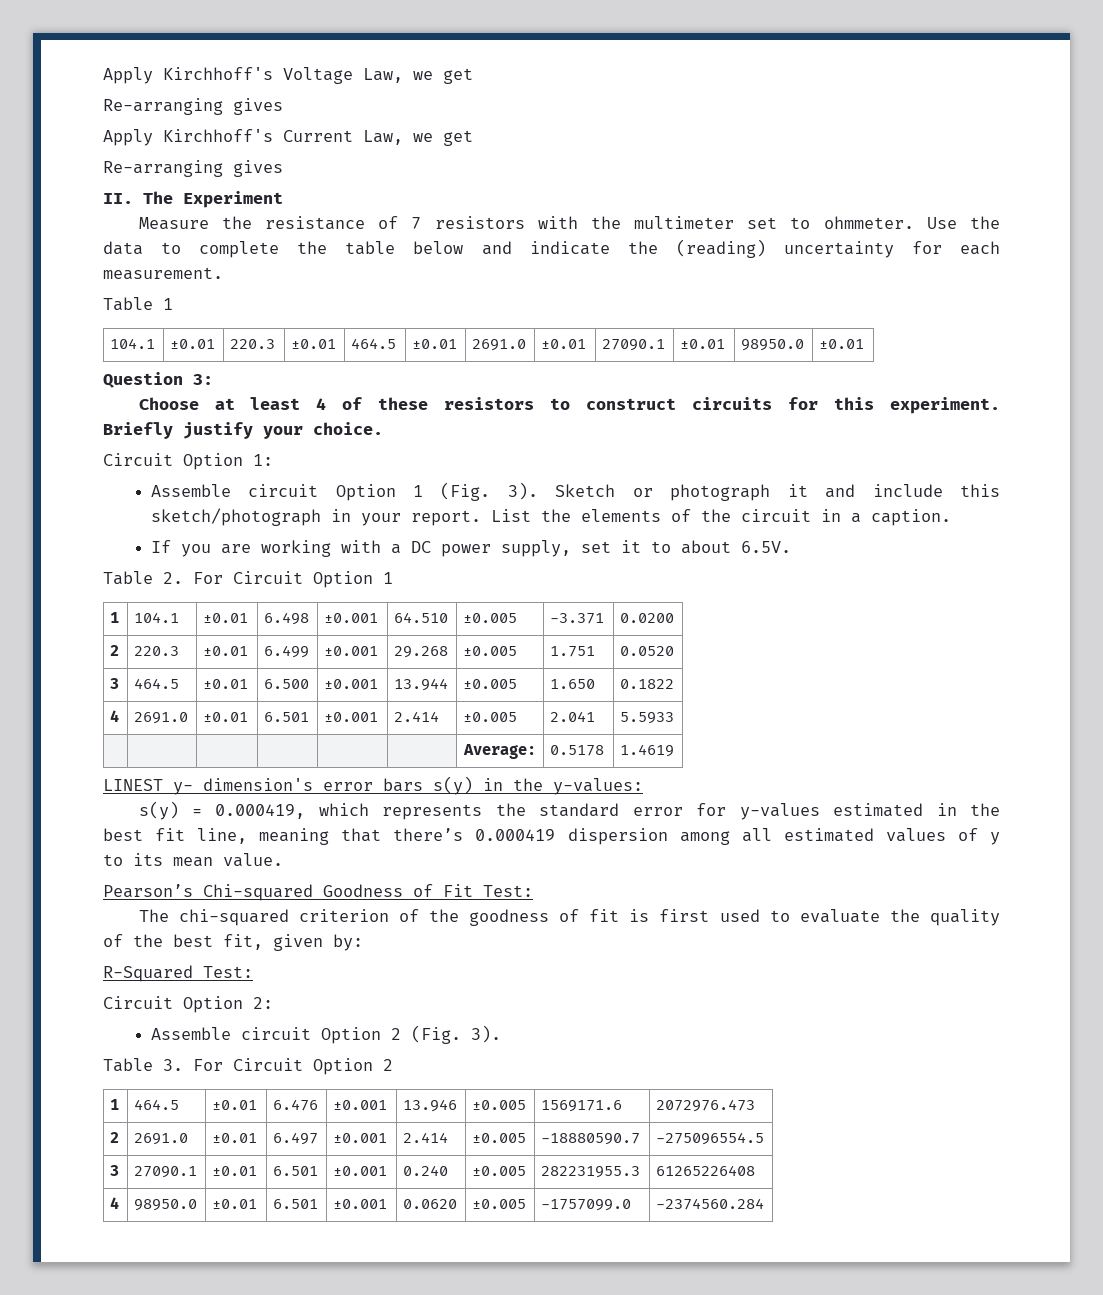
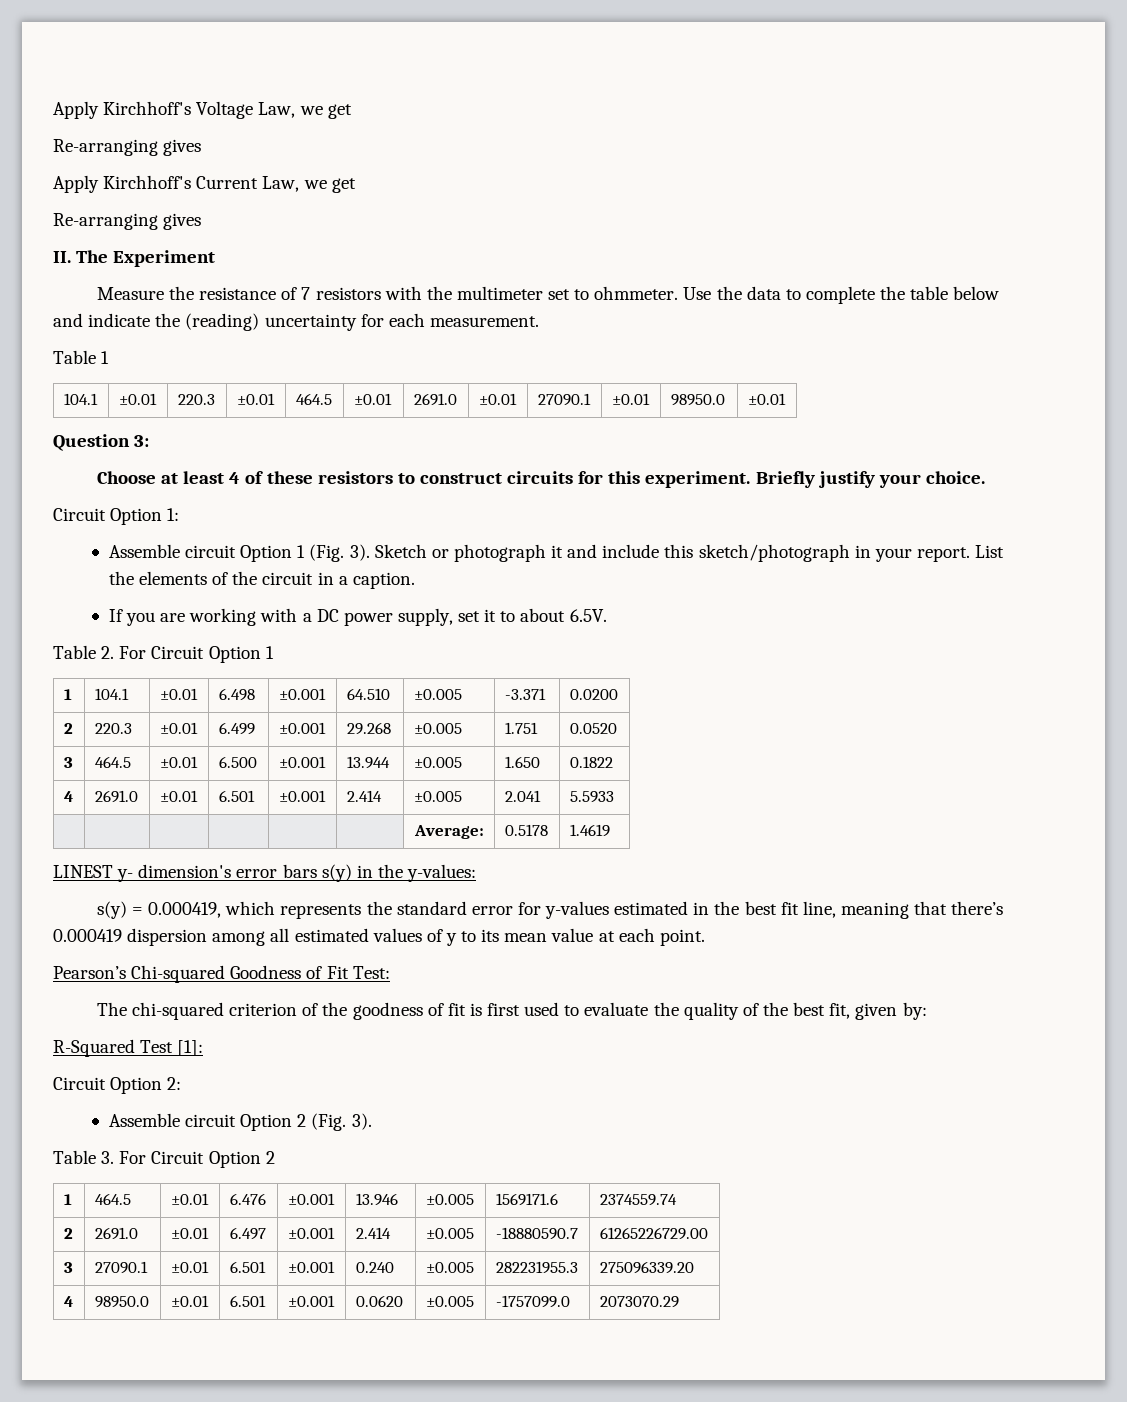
- s(y) = 0.000419, which represents the standard error for y-values estimated in the best fit line, meaning that there’s 0.000419 dispersion among all estimated values of y to its mean value.
+ s(y) = 0.000419, which represents the standard error for y-values estimated in the best fit line, meaning that there’s 0.000419 dispersion among all estimated values of y to its mean value at each point.
- R-Squared Test:
+ R-Squared Test [1]:
- 1 | 464.5 | ±0.01 | 6.476 | ±0.001 | 13.946 | ±0.005 | 1569171.6 | 2072976.473
+ 1 | 464.5 | ±0.01 | 6.476 | ±0.001 | 13.946 | ±0.005 | 1569171.6 | 2374559.74
- 2 | 2691.0 | ±0.01 | 6.497 | ±0.001 | 2.414 | ±0.005 | -18880590.7 | -275096554.5
+ 2 | 2691.0 | ±0.01 | 6.497 | ±0.001 | 2.414 | ±0.005 | -18880590.7 | 61265226729.00
- 3 | 27090.1 | ±0.01 | 6.501 | ±0.001 | 0.240 | ±0.005 | 282231955.3 | 61265226408
+ 3 | 27090.1 | ±0.01 | 6.501 | ±0.001 | 0.240 | ±0.005 | 282231955.3 | 275096339.20
- 4 | 98950.0 | ±0.01 | 6.501 | ±0.001 | 0.0620 | ±0.005 | -1757099.0 | -2374560.284
+ 4 | 98950.0 | ±0.01 | 6.501 | ±0.001 | 0.0620 | ±0.005 | -1757099.0 | 2073070.29

